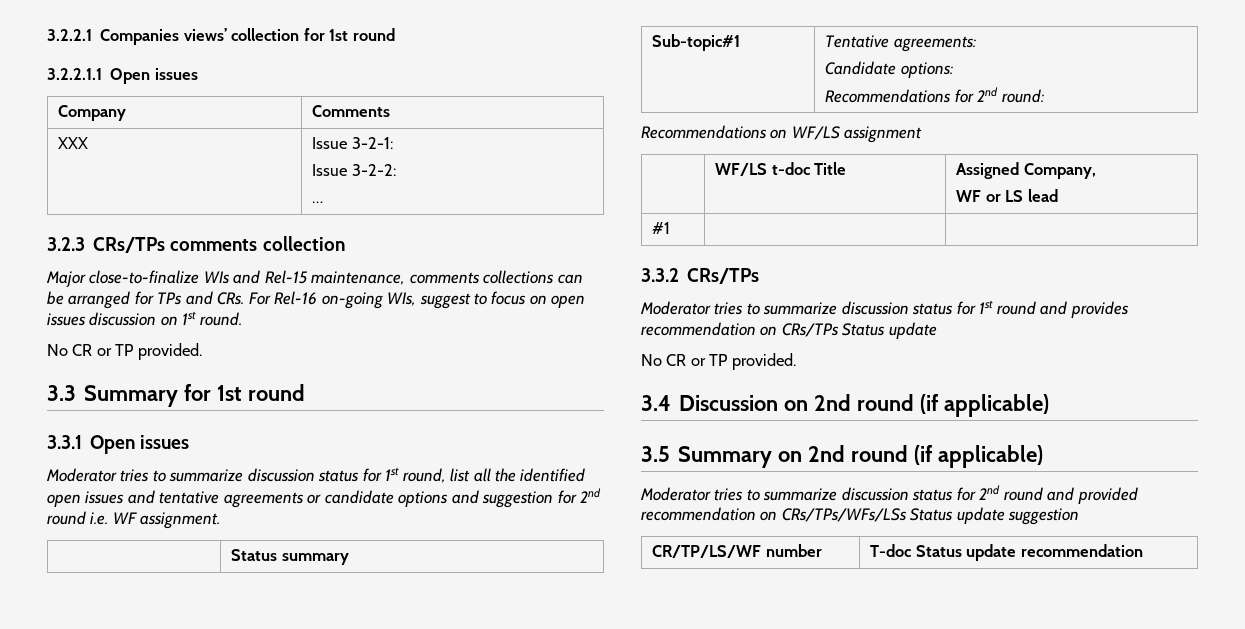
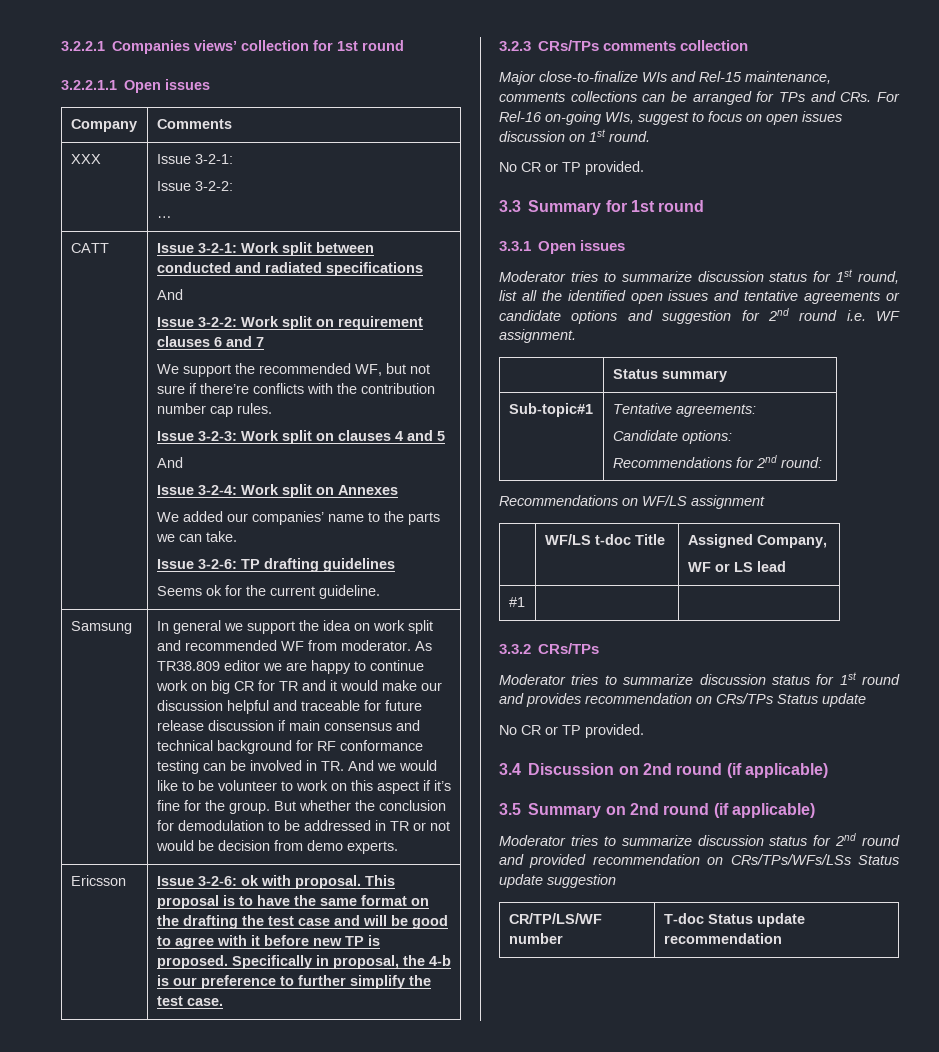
+ CATT | Issue 3-2-1: Work split between conducted and radiated specifications
+ And
+ Issue 3-2-2: Work split on requirement clauses 6 and 7
+ We support the recommended WF, but not sure if there’re conflicts with the contribution number cap rules.
+ Issue 3-2-3: Work split on clauses 4 and 5
+ And
+ Issue 3-2-4: Work split on Annexes
+ We added our companies’ name to the parts we can take.
+ Issue 3-2-6: TP drafting guidelines
+ Seems ok for the current guideline.
+ Samsung | In general we support the idea on work split and recommended WF from moderator. As TR38.809 editor we are happy to continue work on big CR for TR and it would make our discussion helpful and traceable for future release discussion if main consensus and technical background for RF conformance testing can be involved in TR. And we would like to be volunteer to work on this aspect if it’s fine for the group. But whether the conclusion for demodulation to be addressed in TR or not would be decision from demo experts.
+ Ericsson | Issue 3-2-6: ok with proposal. This proposal is to have the same format on the drafting the test case and will be good to agree with it before new TP is proposed. Specifically in proposal, the 4-b is our preference to further simplify the test case.

